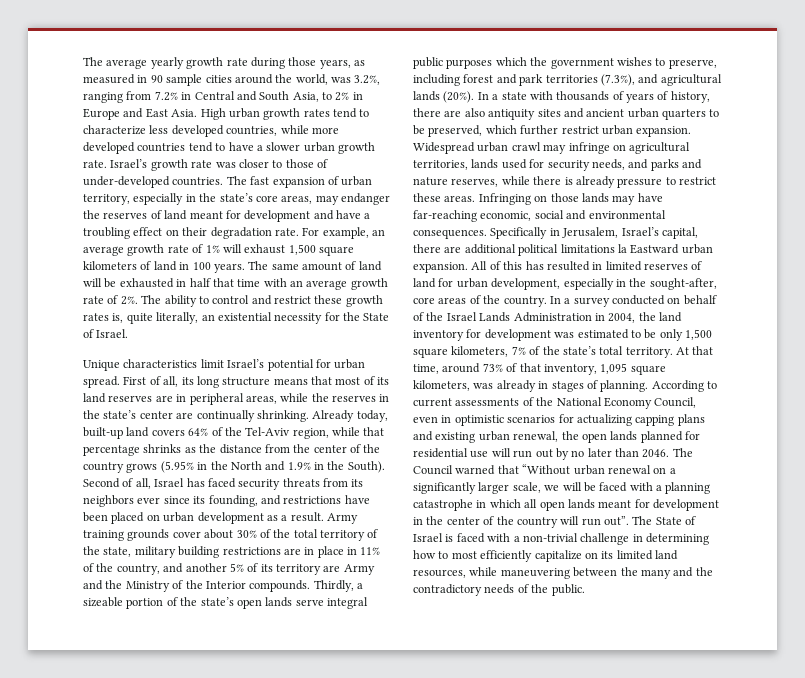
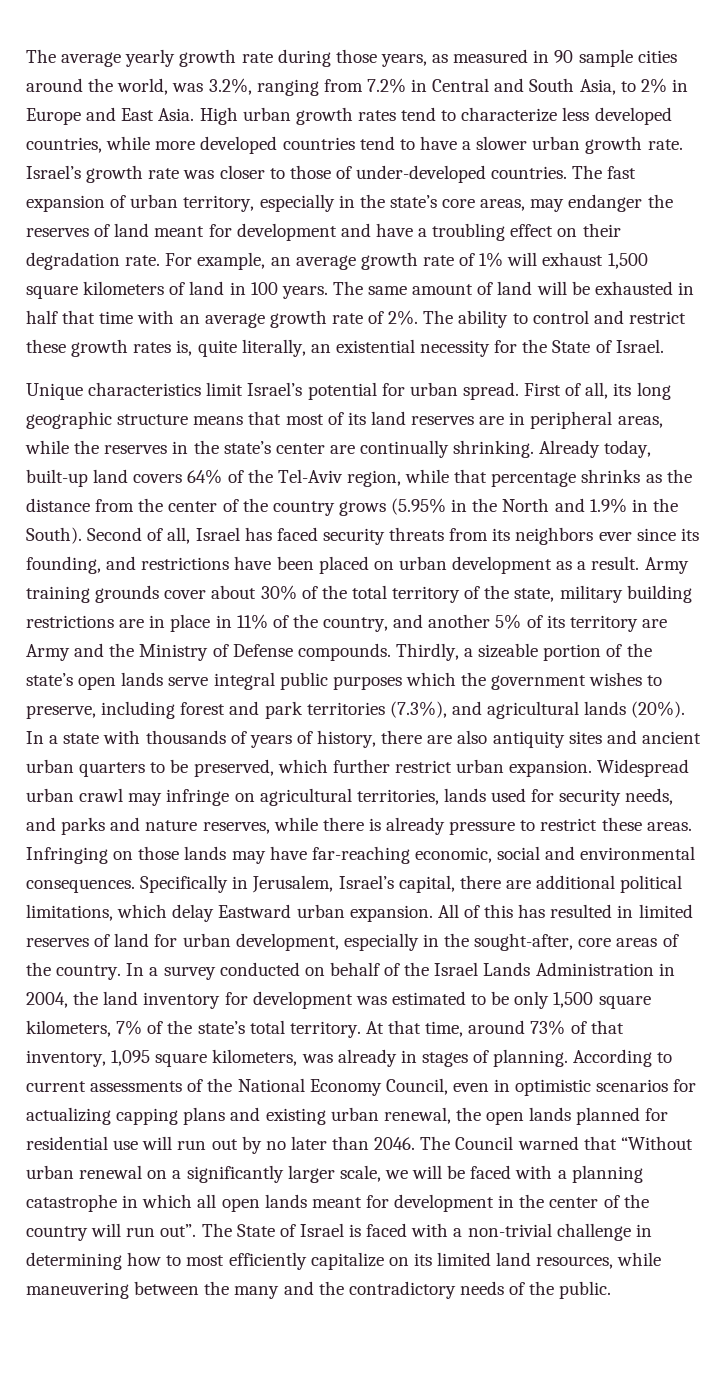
- First of all, its long structure means that most of its land reserves are in peripheral areas, while the reserves in the state’s center are continually shrinking.
+ First of all, its long geographic structure means that most of its land reserves are in peripheral areas, while the reserves in the state’s center are continually shrinking.
- Army training grounds cover about 30% of the total territory of the state, military building restrictions are in place in 11% of the country, and another 5% of its territory are Army and the Ministry of the Interior compounds.
+ Army training grounds cover about 30% of the total territory of the state, military building restrictions are in place in 11% of the country, and another 5% of its territory are Army and the Ministry of Defense compounds.
- Specifically in Jerusalem, Israel’s capital, there are additional political limitations la Eastward urban expansion.
+ Specifically in Jerusalem, Israel’s capital, there are additional political limitations, which delay Eastward urban expansion.

